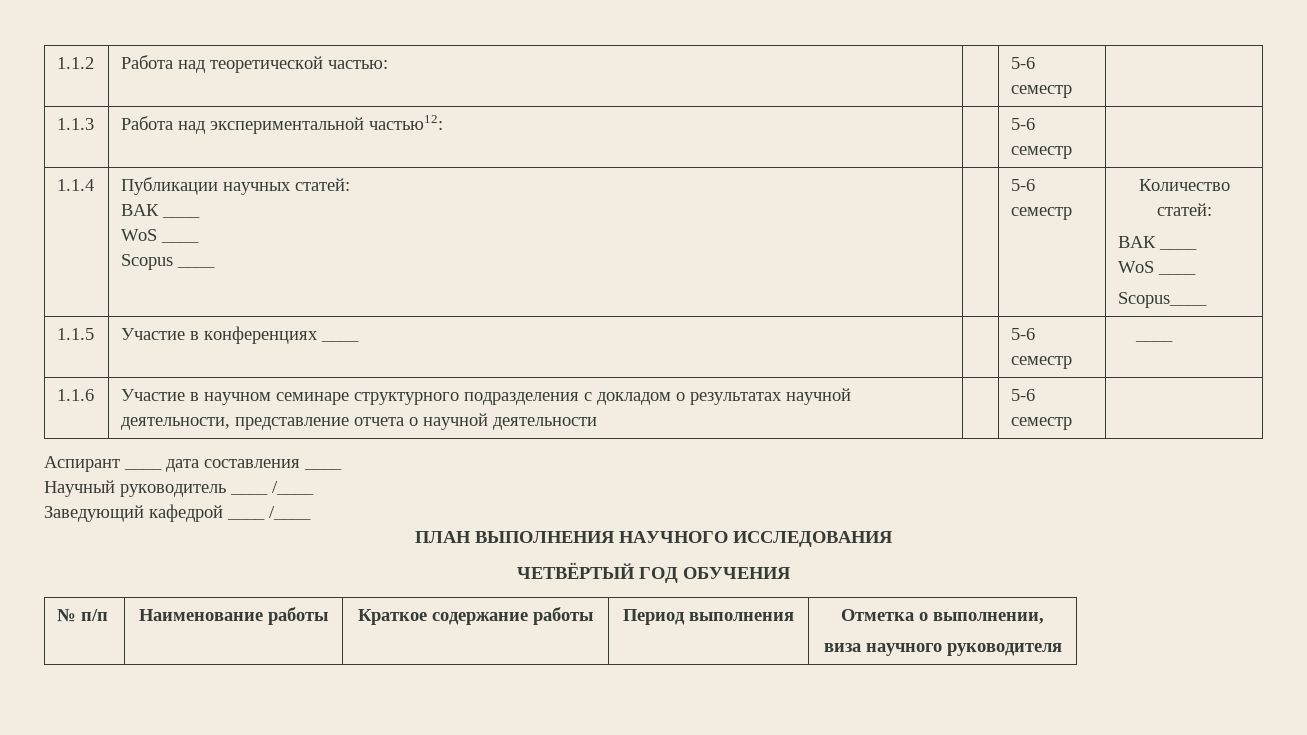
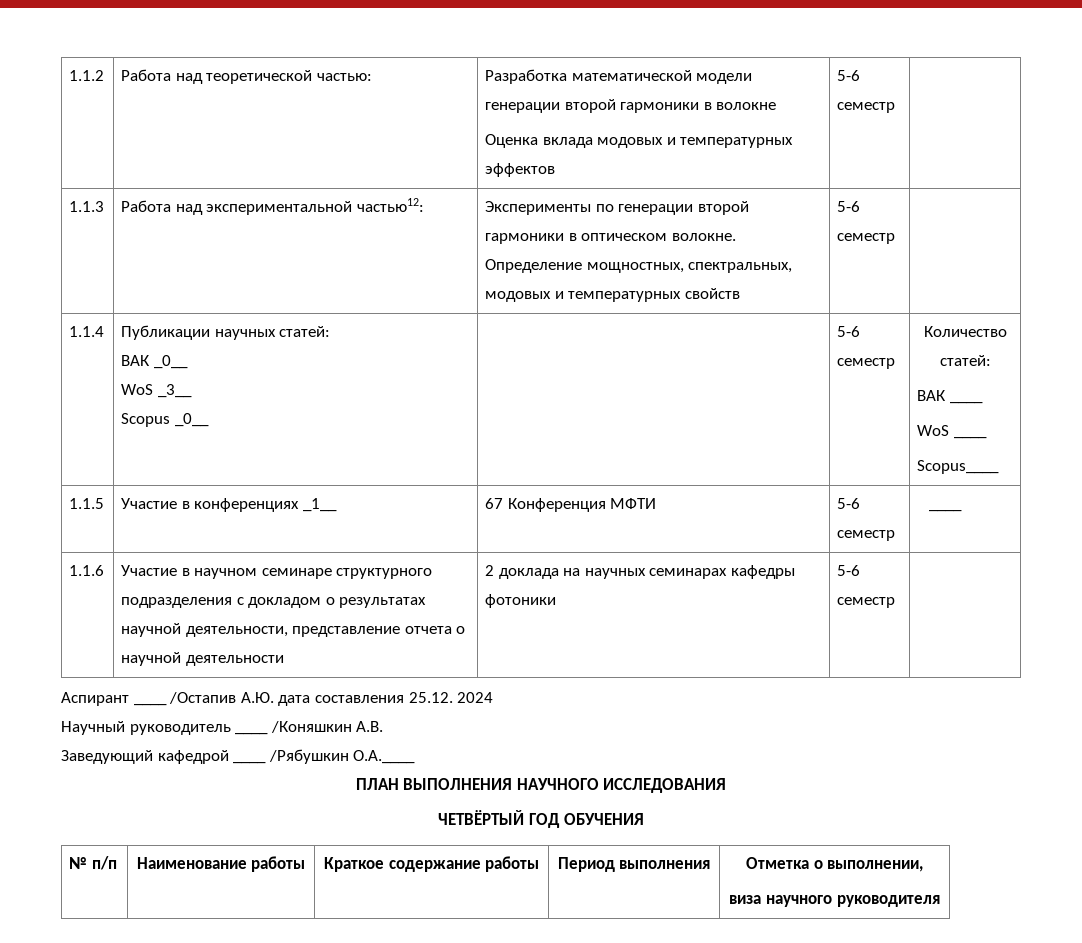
- 1.1.2 | Работа над теоретической частью: | | 5-6 семестр |
+ 1.1.2 | Работа над теоретической частью: | Разработка математической модели генерации второй гармоники в волокне
+ Оценка вклада модовых и температурных эффектов | 5-6 семестр |
- 1.1.3 | Работа над экспериментальной частью12: | | 5-6 семестр |
+ 1.1.3 | Работа над экспериментальной частью12: | Эксперименты по генерации второй гармоники в оптическом волокне. Определение мощностных, спектральных, модовых и температурных свойств | 5-6 семестр |
  1.1.4 | Публикации научных статей:
- ВАК ____
- WoS ____
- Scopus ____ | | 5-6 семестр | Количество статей:
+ ВАК _0__
+ WoS _3__
+ Scopus _0__ | | 5-6 семестр | Количество статей:
- 1.1.5 | Участие в конференциях ____ | | 5-6 семестр | ____
+ 1.1.5 | Участие в конференциях _1__ | 67 Конференция МФТИ | 5-6 семестр | ____
- 1.1.6 | Участие в научном семинаре структурного подразделения с докладом о результатах научной деятельности, представление отчета о научной деятельности | | 5-6 семестр |
- Аспирант ____ дата составления ____
+ 1.1.6 | Участие в научном семинаре структурного подразделения с докладом о результатах научной деятельности, представление отчета о научной деятельности | 2 доклада на научных семинарах кафедры фотоники | 5-6 семестр |
+ Аспирант ____ /Остапив А.Ю. дата составления 25.12. 2024
- Научный руководитель ____ /____
+ Научный руководитель ____ /Коняшкин А.В.
- Заведующий кафедрой ____ /____
+ Заведующий кафедрой ____ /Рябушкин О.А.____

